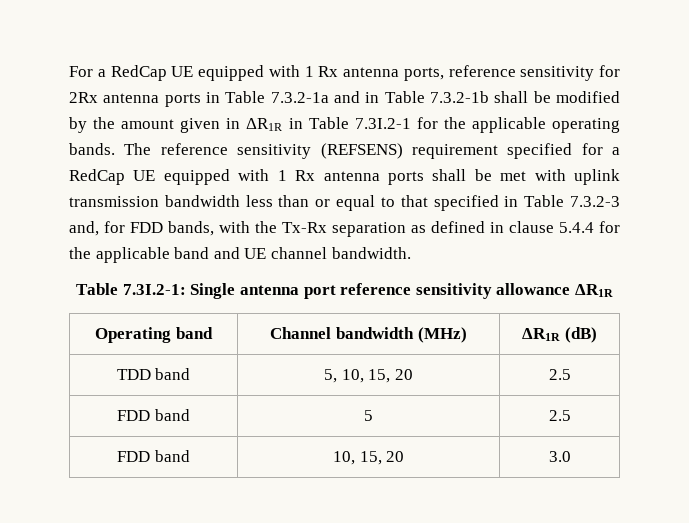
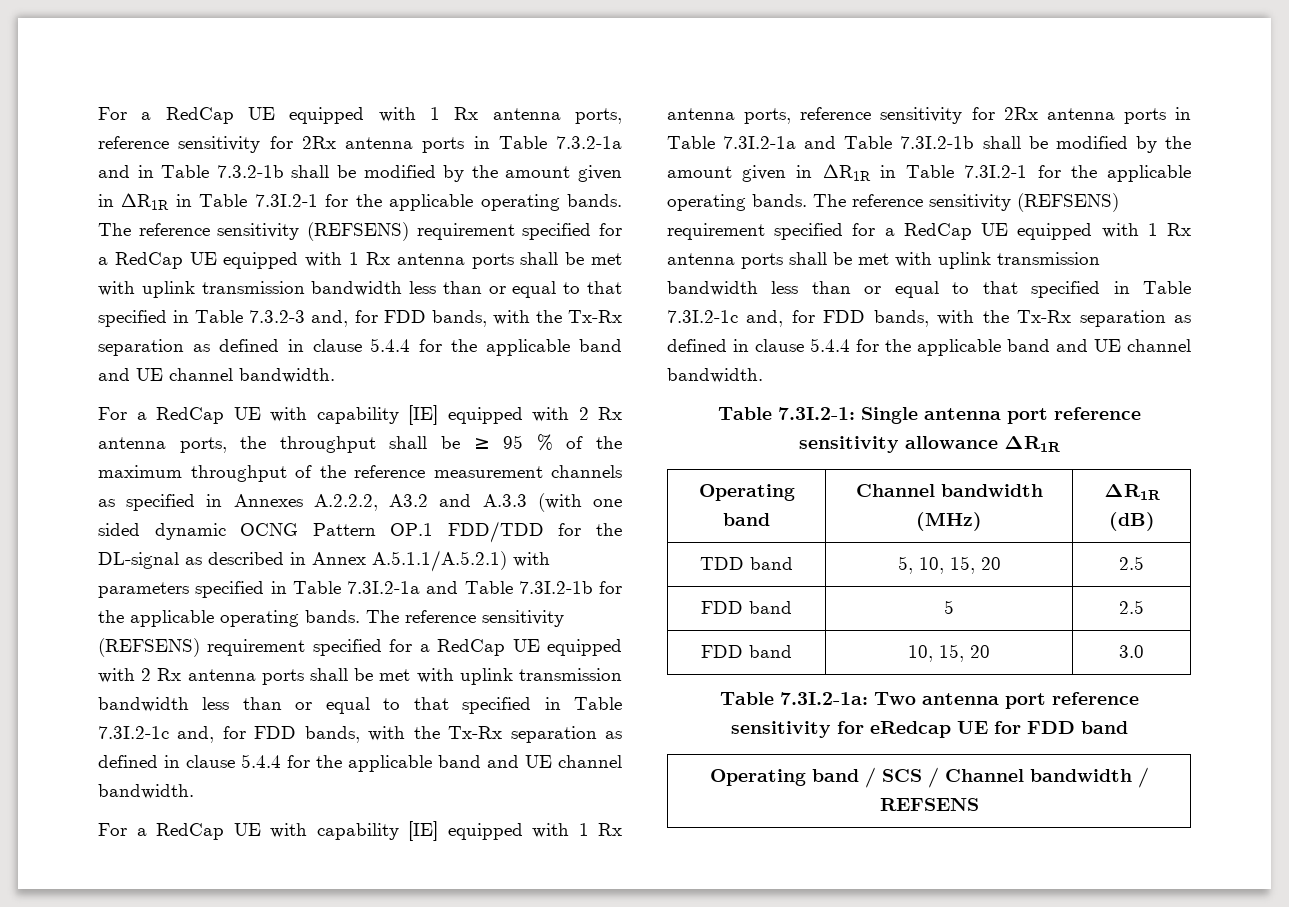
+ For a RedCap UE with capability [IE] equipped with 2 Rx antenna ports, the throughput shall be ≥ 95 % of the maximum throughput of the reference measurement channels as specified in Annexes A.2.2.2, A3.2 and A.3.3 (with one sided dynamic OCNG Pattern OP.1 FDD/TDD for the DL-signal as described in Annex A.5.1.1/A.5.2.1) with parameters specified in Table 7.3I.2-1a and Table 7.3I.2-1b for the applicable operating bands. The reference sensitivity (REFSENS) requirement specified for a RedCap UE equipped with 2 Rx antenna ports shall be met with uplink transmission bandwidth less than or equal to that specified in Table 7.3I.2-1c and, for FDD bands, with the Tx-Rx separation as defined in clause 5.4.4 for the applicable band and UE channel bandwidth.
+ For a RedCap UE with capability [IE] equipped with 1 Rx antenna ports, reference sensitivity for 2Rx antenna ports in Table 7.3I.2-1a and Table 7.3I.2-1b shall be modified by the amount given in ΔR1R in Table 7.3I.2-1 for the applicable operating bands. The reference sensitivity (REFSENS) requirement specified for a RedCap UE equipped with 1 Rx antenna ports shall be met with uplink transmission bandwidth less than or equal to that specified in Table 7.3I.2-1c and, for FDD bands, with the Tx-Rx separation as defined in clause 5.4.4 for the applicable band and UE channel bandwidth.
+ Table 7.3I.2-1a: Two antenna port reference sensitivity for eRedcap UE for FDD band
+ Operating band / SCS / Channel bandwidth / REFSENS

